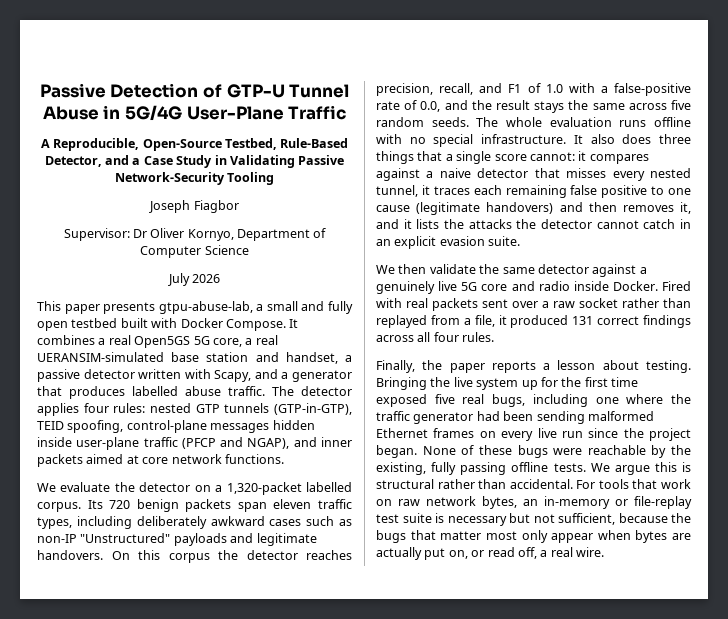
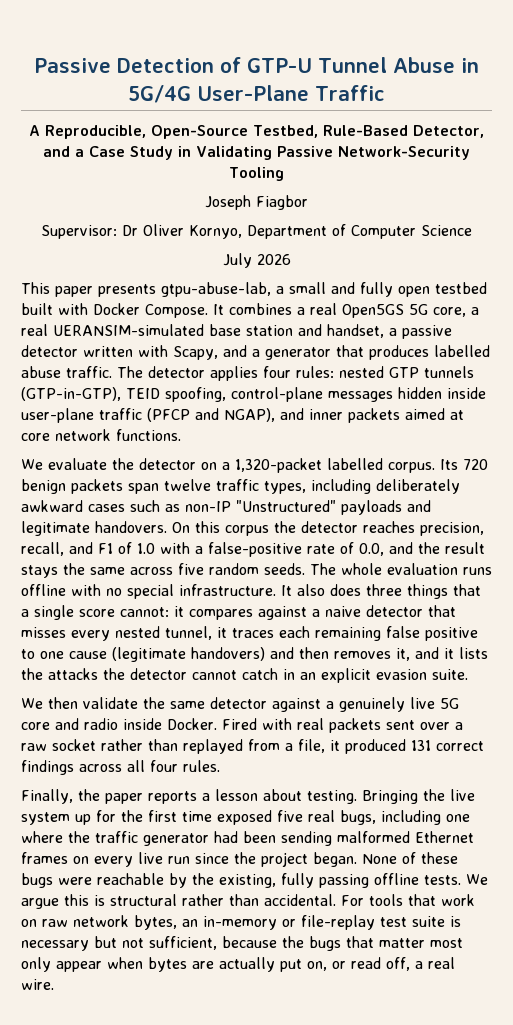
- Its 720 benign packets span eleven traffic types, including deliberately awkward cases such as non-IP "Unstructured" payloads and legitimate handovers.
+ Its 720 benign packets span twelve traffic types, including deliberately awkward cases such as non-IP "Unstructured" payloads and legitimate handovers.

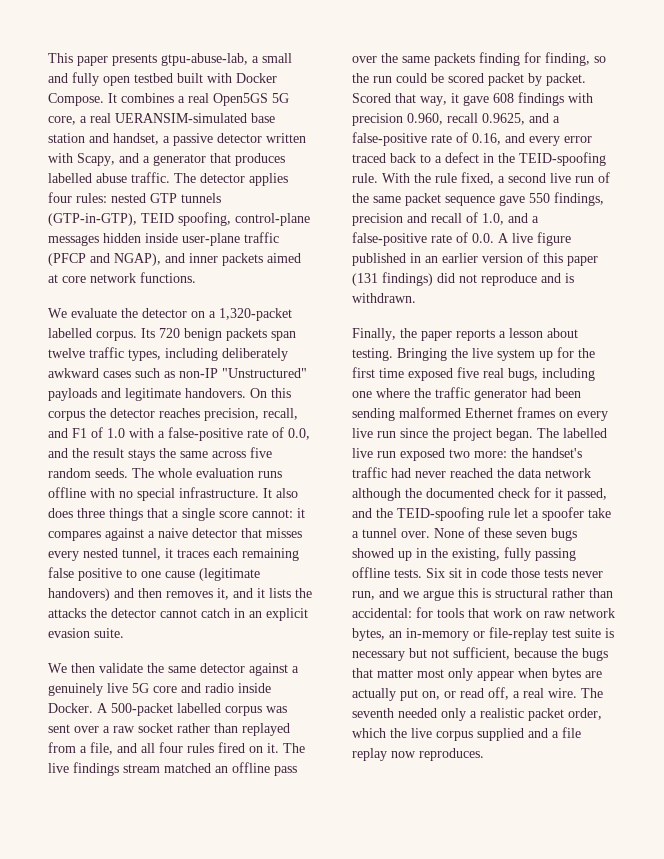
- Passive Detection of GTP-U Tunnel Abuse in 5G/4G User-Plane Traffic
- A Reproducible, Open-Source Testbed, Rule-Based Detector, and a Case Study in Validating Passive Network-Security Tooling
- Joseph Fiagbor
- Supervisor: Dr Oliver Kornyo, Department of Computer Science
- July 2026
- Fired with real packets sent over a raw socket rather than replayed from a file, it produced 131 correct findings across all four rules.
+ A 500-packet labelled corpus was sent over a raw socket rather than replayed from a file, and all four rules fired on it. The live findings stream matched an offline pass over the same packets finding for finding, so the run could be scored packet by packet. Scored that way, it gave 608 findings with precision 0.960, recall 0.9625, and a false-positive rate of 0.16, and every error traced back to a defect in the TEID-spoofing rule. With the rule fixed, a second live run of the same packet sequence gave 550 findings, precision and recall of 1.0, and a false-positive rate of 0.0. A live figure published in an earlier version of this paper (131 findings) did not reproduce and is withdrawn.
- None of these bugs were reachable by the existing, fully passing offline tests.
+ The labelled live run exposed two more: the handset's traffic had never reached the data network although the documented check for it passed, and the TEID-spoofing rule let a spoofer take a tunnel over. None of these seven bugs showed up in the existing, fully passing offline tests.
- We argue this is structural rather than accidental. For tools that work on raw network bytes, an in-memory or file-replay test suite is necessary but not sufficient, because the bugs that matter most only appear when bytes are actually put on, or read off, a real wire.
+ Six sit in code those tests never run, and we argue this is structural rather than accidental: for tools that work on raw network bytes, an in-memory or file-replay test suite is necessary but not sufficient, because the bugs that matter most only appear when bytes are actually put on, or read off, a real wire.
+ The seventh needed only a realistic packet order, which the live corpus supplied and a file replay now reproduces.

